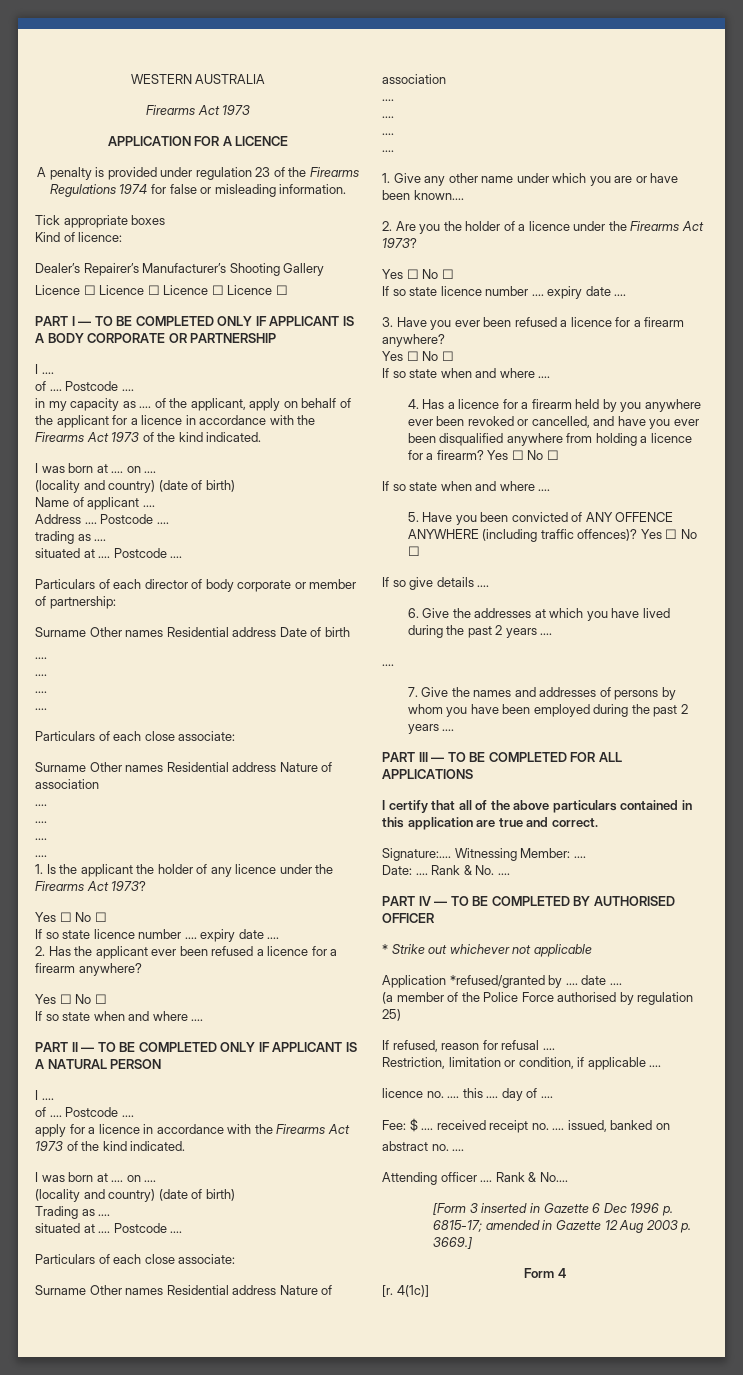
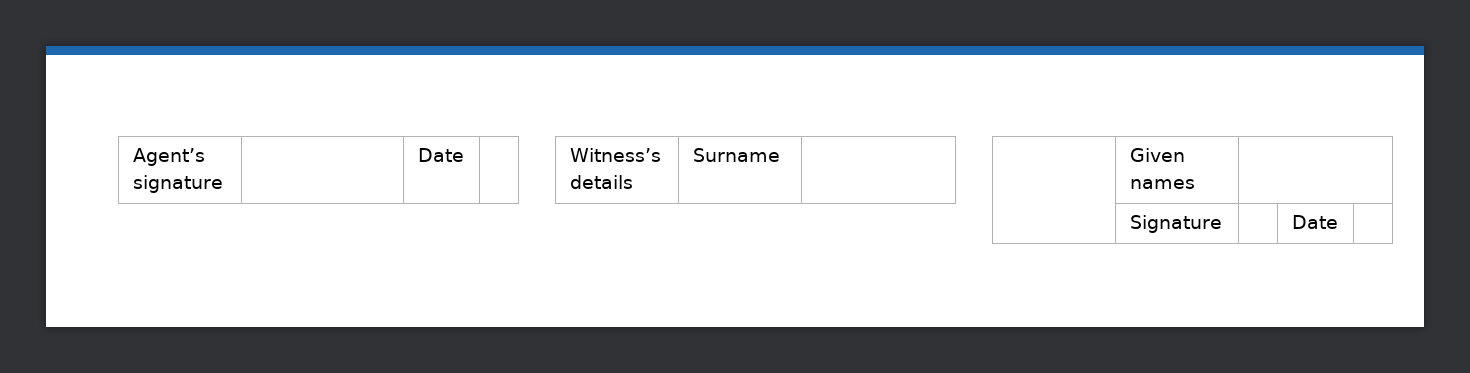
- WESTERN AUSTRALIA
- Firearms Act 1973
- APPLICATION FOR A LICENCE
- A penalty is provided under regulation 23 of the Firearms Regulations 1974 for false or misleading information.
- Tick appropriate boxes
- Kind of licence:
- Dealer’s Repairer’s Manufacturer’s Shooting Gallery
- Licence ☐ Licence ☐ Licence ☐ Licence ☐
- PART I — TO BE COMPLETED ONLY IF APPLICANT IS A BODY CORPORATE OR PARTNERSHIP
- I ....
- of .... Postcode ....
- in my capacity as .... of the applicant, apply on behalf of the applicant for a licence in accordance with the Firearms Act 1973 of the kind indicated.
- I was born at .... on ....
- (locality and country) (date of birth)
- Name of applicant ....
- Address .... Postcode ....
- trading as ....
- situated at .... Postcode ....
- Particulars of each director of body corporate or member of partnership:
- Surname Other names Residential address Date of birth
- ....
- ....
- ....
- ....
- Particulars of each close associate:
- Surname Other names Residential address Nature of association
- ....
- ....
- ....
- ....
- 1. Is the applicant the holder of any licence under the Firearms Act 1973?
- Yes ☐ No ☐
- If so state licence number .... expiry date ....
- 2. Has the applicant ever been refused a licence for a firearm anywhere?
- Yes ☐ No ☐
- If so state when and where ....
- PART II — TO BE COMPLETED ONLY IF APPLICANT IS A NATURAL PERSON
- I ....
- of .... Postcode ....
- apply for a licence in accordance with the Firearms Act 1973 of the kind indicated.
- I was born at .... on ....
- (locality and country) (date of birth)
- Trading as ....
- situated at .... Postcode ....
- Particulars of each close associate:
- Surname Other names Residential address Nature of association
- ....
- ....
- ....
- ....
- 1. Give any other name under which you are or have been known....
- 2. Are you the holder of a licence under the Firearms Act 1973?
- Yes ☐ No ☐
- If so state licence number .... expiry date ....
- 3. Have you ever been refused a licence for a firearm anywhere?
- Yes ☐ No ☐
- If so state when and where ....
- 4. Has a licence for a firearm held by you anywhere ever been revoked or cancelled, and have you ever been disqualified anywhere from holding a licence for a firearm? Yes ☐ No ☐
- If so state when and where ....
- 5. Have you been convicted of ANY OFFENCE ANYWHERE (including traffic offences)? Yes ☐ No ☐
- If so give details ....
- 6. Give the addresses at which you have lived during the past 2 years ....
- ....
- 7. Give the names and addresses of persons by whom you have been employed during the past 2 years ....
- PART III — TO BE COMPLETED FOR ALL APPLICATIONS
- I certify that all of the above particulars contained in this application are true and correct.
- Signature:.... Witnessing Member: ....
- Date: .... Rank & No. ....
- PART IV — TO BE COMPLETED BY AUTHORISED OFFICER
- * Strike out whichever not applicable
- Application *refused/granted by .... date ....
- (a member of the Police Force authorised by regulation 25)
- If refused, reason for refusal ....
- Restriction, limitation or condition, if applicable ....
- licence no. .... this .... day of ....
- Fee: $ .... received receipt no. .... issued, banked on
- abstract no. ....
- Attending officer .... Rank & No....
- [Form 3 inserted in Gazette 6 Dec 1996 p. 6815-17; amended in Gazette 12 Aug 2003 p. 3669.]
- Form 4
- [r. 4(1c)]
+ Agent’s signature | | Date |
+ Witness’s details | Surname |
+ | Given names |
+ | Signature | | Date |

